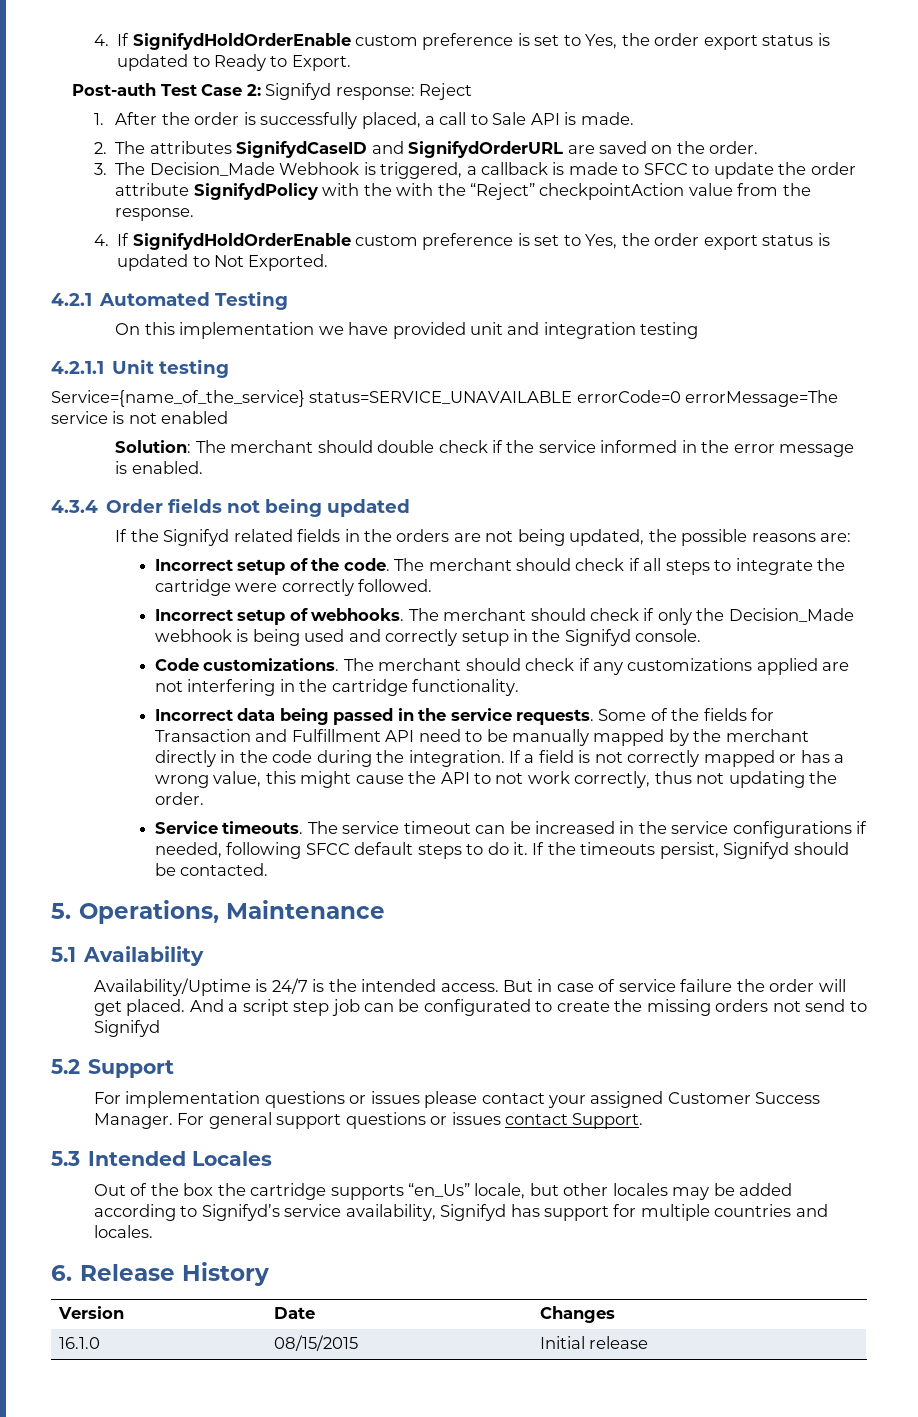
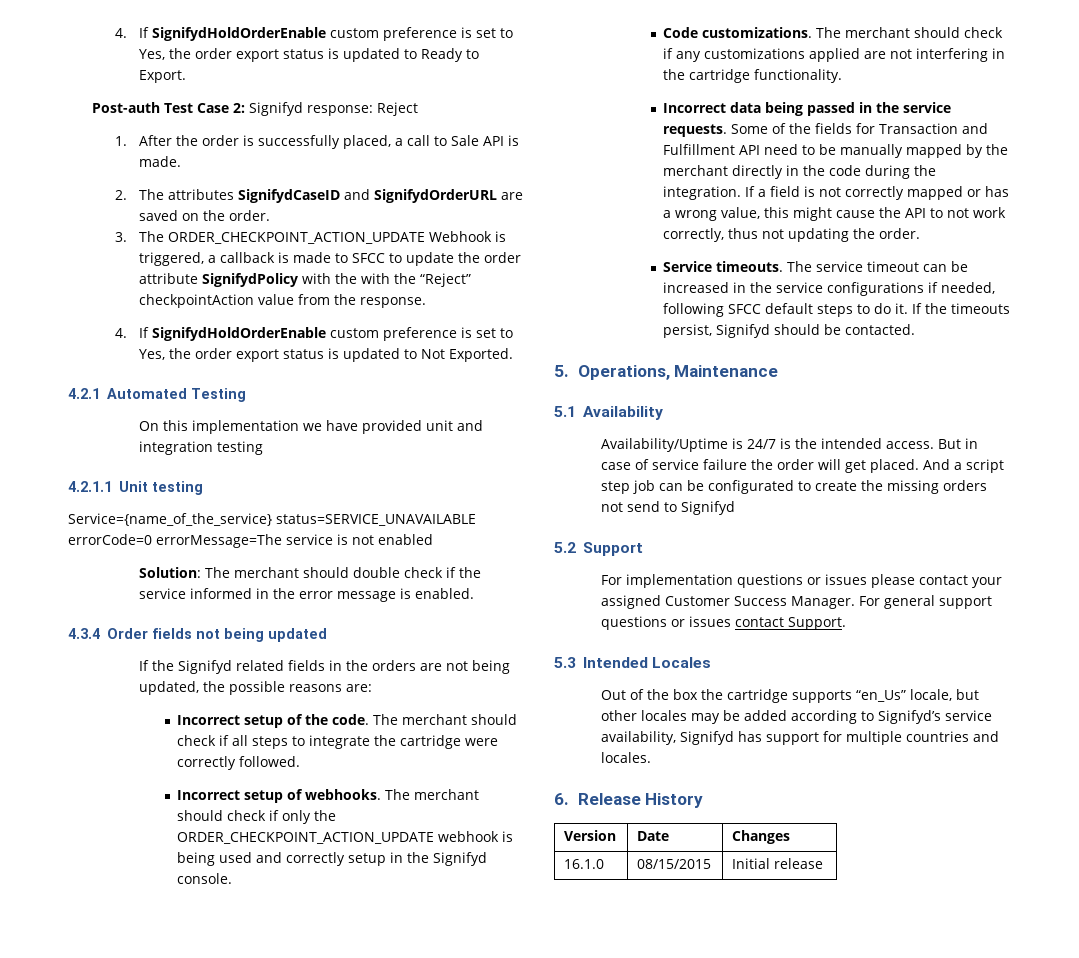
- 3. The Decision_Made Webhook is triggered, a callback is made to SFCC to update the order attribute SignifydPolicy with the with the “Reject” checkpointAction value from the response.
+ 3. The ORDER_CHECKPOINT_ACTION_UPDATE Webhook is triggered, a callback is made to SFCC to update the order attribute SignifydPolicy with the with the “Reject” checkpointAction value from the response.
- The merchant should check if only the Decision_Made webhook is being used and correctly setup in the Signifyd console.
+ The merchant should check if only the ORDER_CHECKPOINT_ACTION_UPDATE webhook is being used and correctly setup in the Signifyd console.

